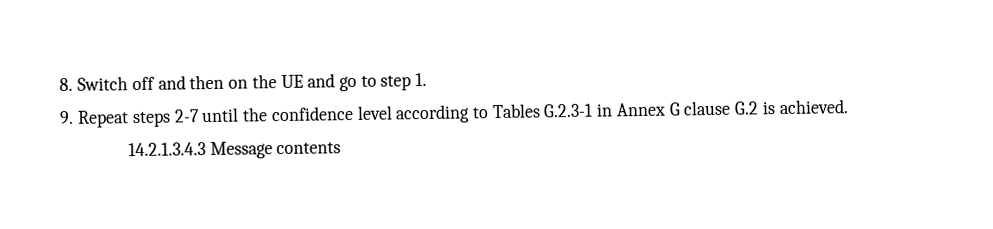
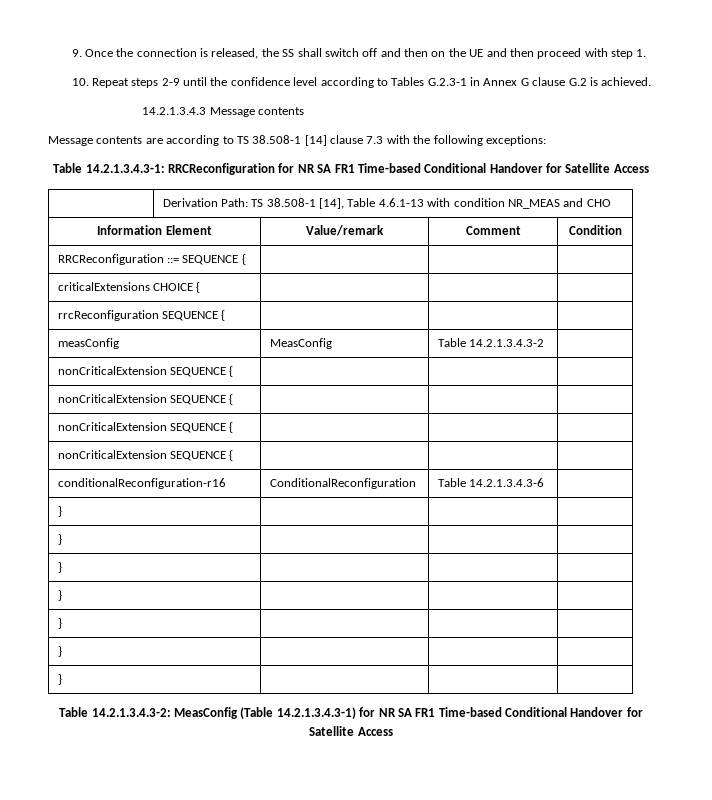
- 8. Switch off and then on the UE and go to step 1.
+ 9. Once the connection is released, the SS shall switch off and then on the UE and then proceed with step 1.
- 9. Repeat steps 2-7 until the confidence level according to Tables G.2.3-1 in Annex G clause G.2 is achieved.
+ 10. Repeat steps 2-9 until the confidence level according to Tables G.2.3-1 in Annex G clause G.2 is achieved.
+ Message contents are according to TS 38.508-1 [14] clause 7.3 with the following exceptions:
+ Table 14.2.1.3.4.3-1: RRCReconfiguration for NR SA FR1 Time-based Conditional Handover for Satellite Access
+ | Derivation Path: TS 38.508-1 [14], Table 4.6.1-13 with condition NR_MEAS and CHO
+ Information Element | Value/remark | Comment | Condition
+ RRCReconfiguration ::= SEQUENCE { | | |
+ criticalExtensions CHOICE { | | |
+ rrcReconfiguration SEQUENCE { | | |
+ measConfig | MeasConfig | Table 14.2.1.3.4.3-2 |
+ nonCriticalExtension SEQUENCE { | | |
+ nonCriticalExtension SEQUENCE { | | |
+ nonCriticalExtension SEQUENCE { | | |
+ nonCriticalExtension SEQUENCE { | | |
+ conditionalReconfiguration-r16 | ConditionalReconfiguration | Table 14.2.1.3.4.3-6 |
+ } | | |
+ } | | |
+ } | | |
+ } | | |
+ } | | |
+ } | | |
+ } | | |
+ Table 14.2.1.3.4.3-2: MeasConfig (Table 14.2.1.3.4.3-1) for NR SA FR1 Time-based Conditional Handover for Satellite Access

